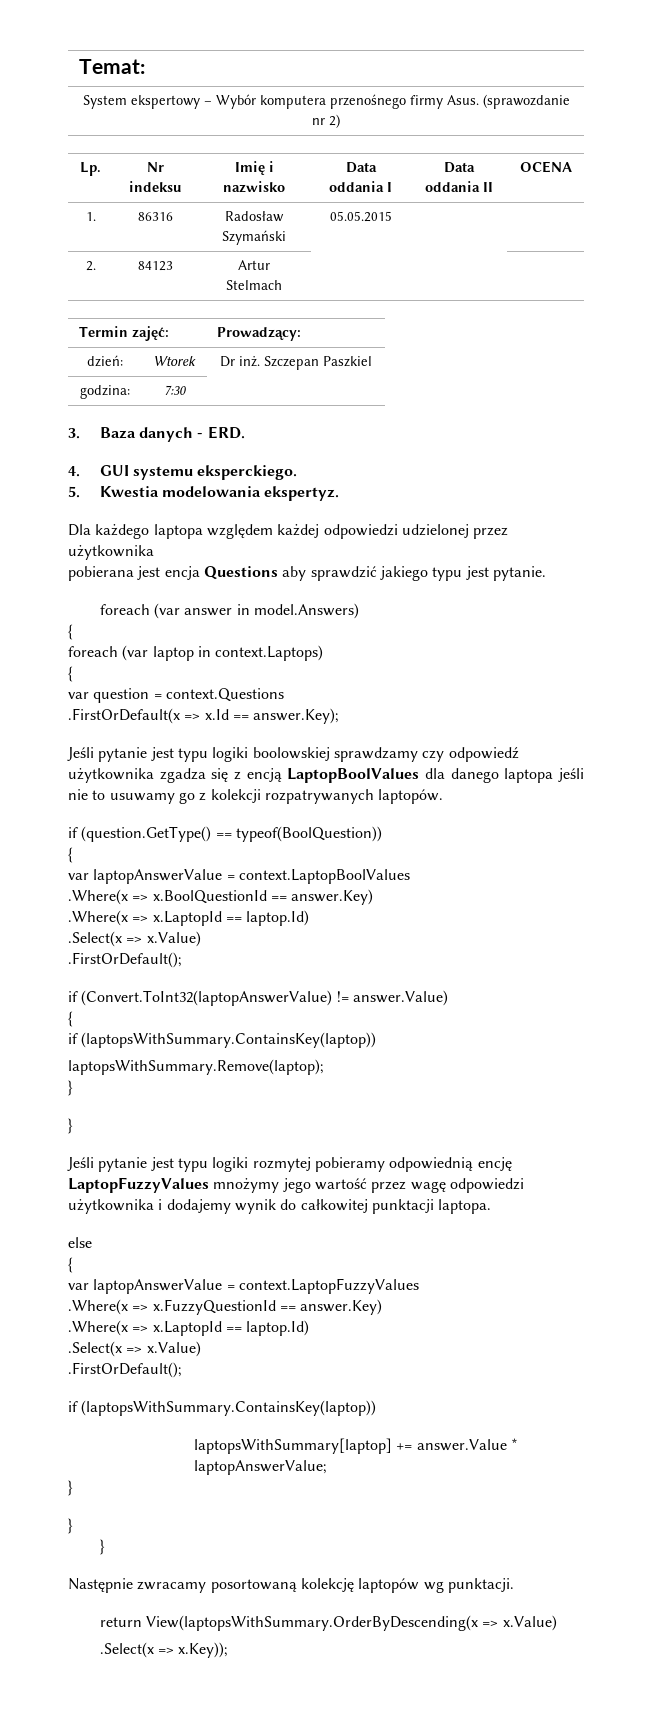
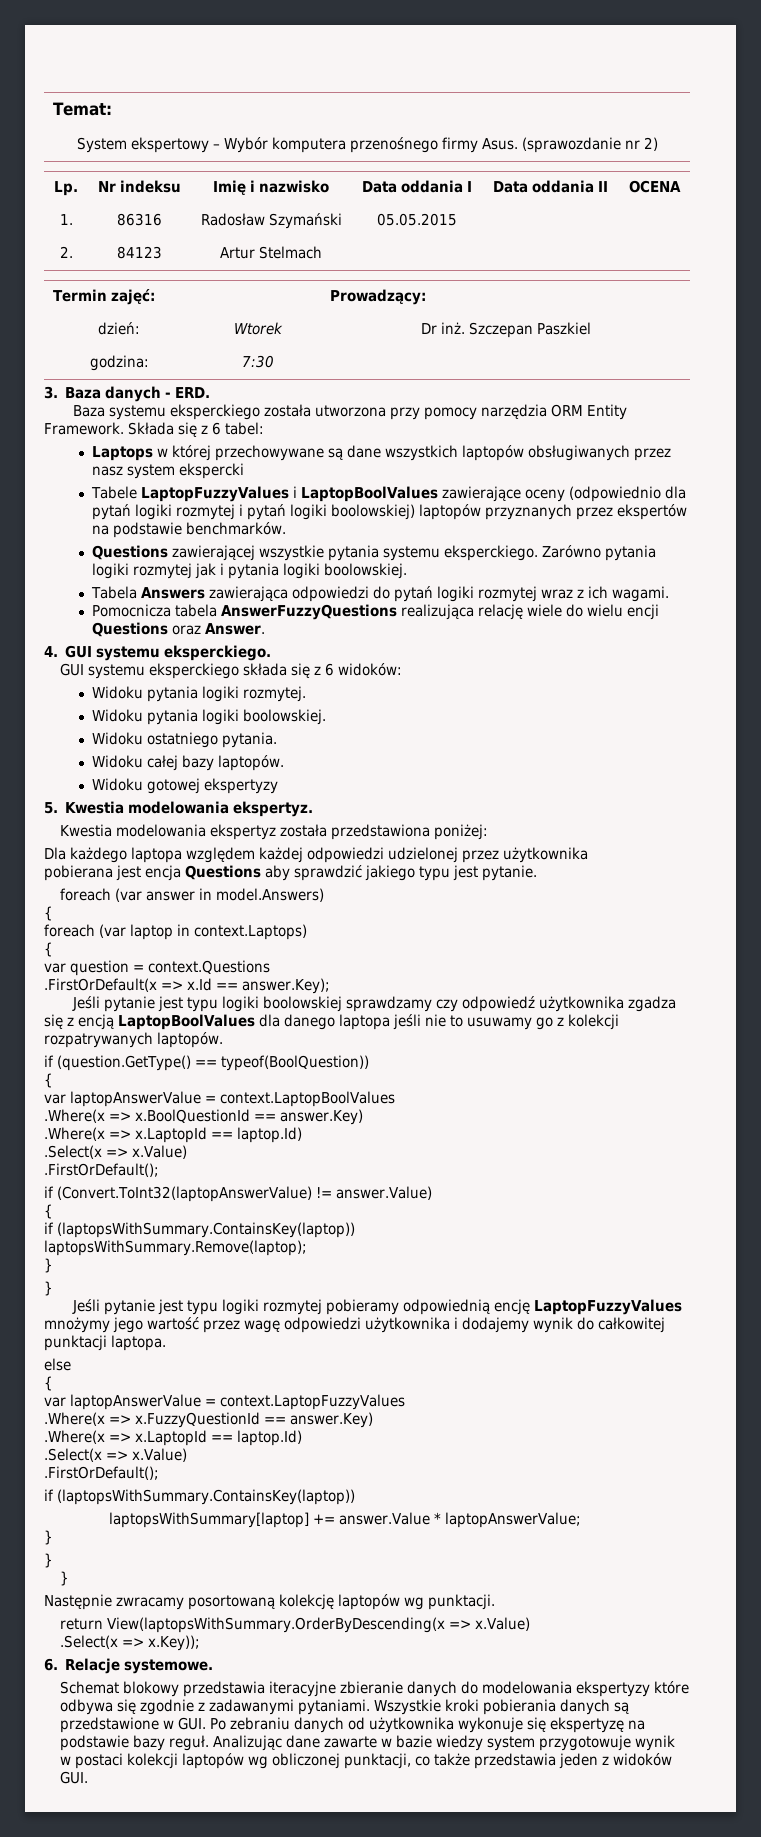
+ Baza systemu eksperckiego została utworzona przy pomocy narzędzia ORM Entity Framework. Składa się z 6 tabel:
+ Laptops w której przechowywane są dane wszystkich laptopów obsługiwanych przez nasz system ekspercki
+ Tabele LaptopFuzzyValues i LaptopBoolValues zawierające oceny (odpowiednio dla pytań logiki rozmytej i pytań logiki boolowskiej) laptopów przyznanych przez ekspertów na podstawie benchmarków.
+ Questions zawierającej wszystkie pytania systemu eksperckiego. Zarówno pytania logiki rozmytej jak i pytania logiki boolowskiej.
+ Tabela Answers zawierająca odpowiedzi do pytań logiki rozmytej wraz z ich wagami.
+ Pomocnicza tabela AnswerFuzzyQuestions realizująca relację wiele do wielu encji Questions oraz Answer.
  4. GUI systemu eksperckiego.
+ GUI systemu eksperckiego składa się z 6 widoków:
+ Widoku pytania logiki rozmytej.
+ Widoku pytania logiki boolowskiej.
+ Widoku ostatniego pytania.
+ Widoku całej bazy laptopów.
+ Widoku gotowej ekspertyzy
  5. Kwestia modelowania ekspertyz.
+ Kwestia modelowania ekspertyz została przedstawiona poniżej:
+ 6. Relacje systemowe.
+ Schemat blokowy przedstawia iteracyjne zbieranie danych do modelowania ekspertyzy które odbywa się zgodnie z zadawanymi pytaniami. Wszystkie kroki pobierania danych są przedstawione w GUI. Po zebraniu danych od użytkownika wykonuje się ekspertyzę na podstawie bazy reguł. Analizując dane zawarte w bazie wiedzy system przygotowuje wynik w postaci kolekcji laptopów wg obliczonej punktacji, co także przedstawia jeden z widoków GUI.

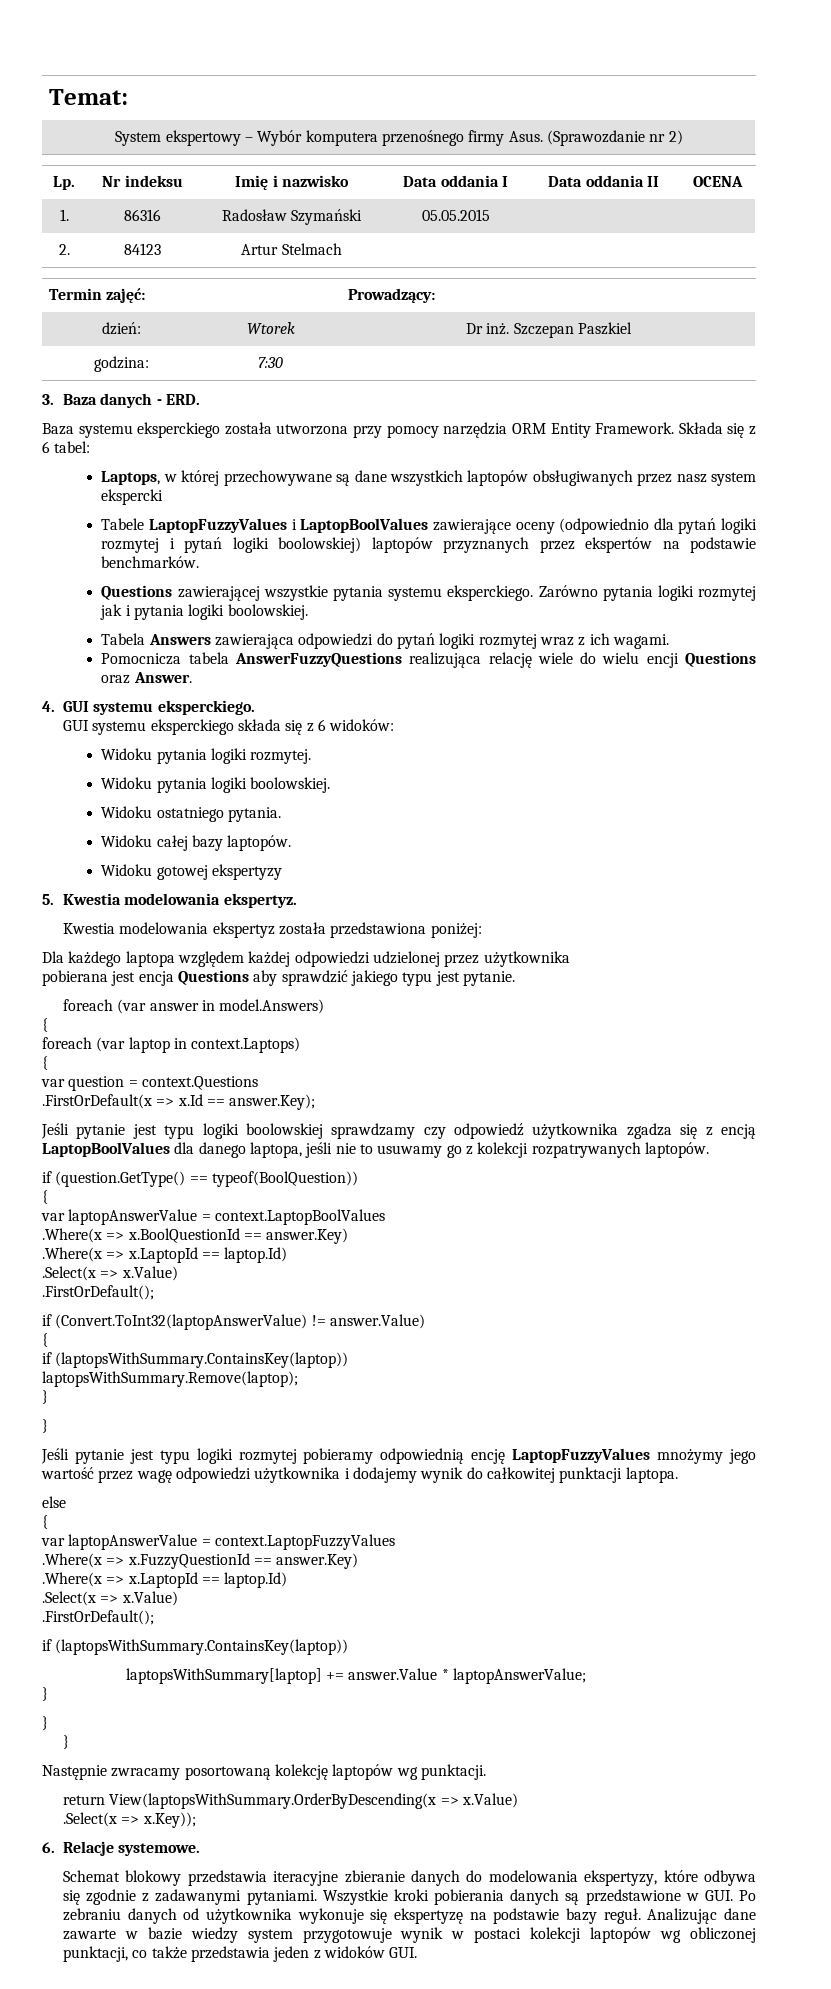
- System ekspertowy – Wybór komputera przenośnego firmy Asus. (sprawozdanie nr 2)
+ System ekspertowy – Wybór komputera przenośnego firmy Asus. (Sprawozdanie nr 2)
- Laptops w której przechowywane są dane wszystkich laptopów obsługiwanych przez nasz system ekspercki
+ Laptops, w której przechowywane są dane wszystkich laptopów obsługiwanych przez nasz system ekspercki
- Jeśli pytanie jest typu logiki boolowskiej sprawdzamy czy odpowiedź użytkownika zgadza się z encją LaptopBoolValues dla danego laptopa jeśli nie to usuwamy go z kolekcji rozpatrywanych laptopów.
+ Jeśli pytanie jest typu logiki boolowskiej sprawdzamy czy odpowiedź użytkownika zgadza się z encją LaptopBoolValues dla danego laptopa, jeśli nie to usuwamy go z kolekcji rozpatrywanych laptopów.
- Schemat blokowy przedstawia iteracyjne zbieranie danych do modelowania ekspertyzy które odbywa się zgodnie z zadawanymi pytaniami.
+ Schemat blokowy przedstawia iteracyjne zbieranie danych do modelowania ekspertyzy, które odbywa się zgodnie z zadawanymi pytaniami.

